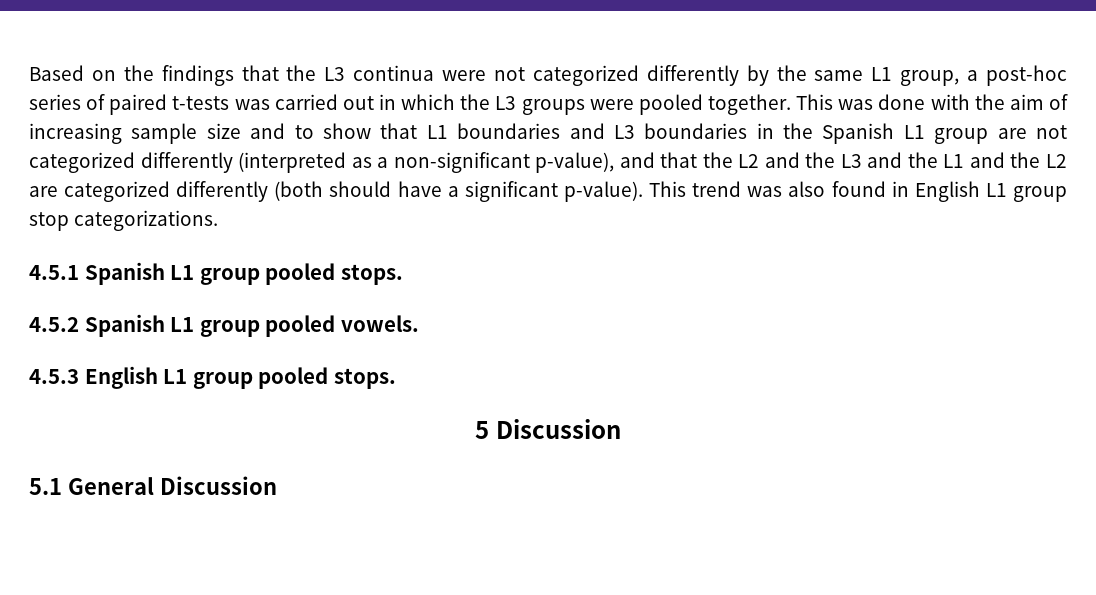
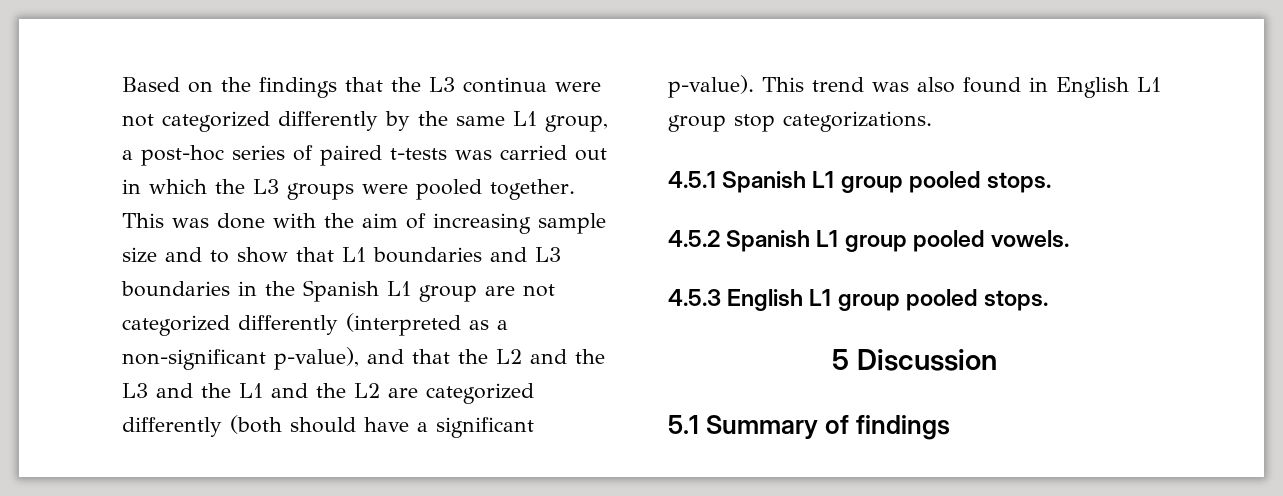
- 5.1 General Discussion
+ 5.1 Summary of findings

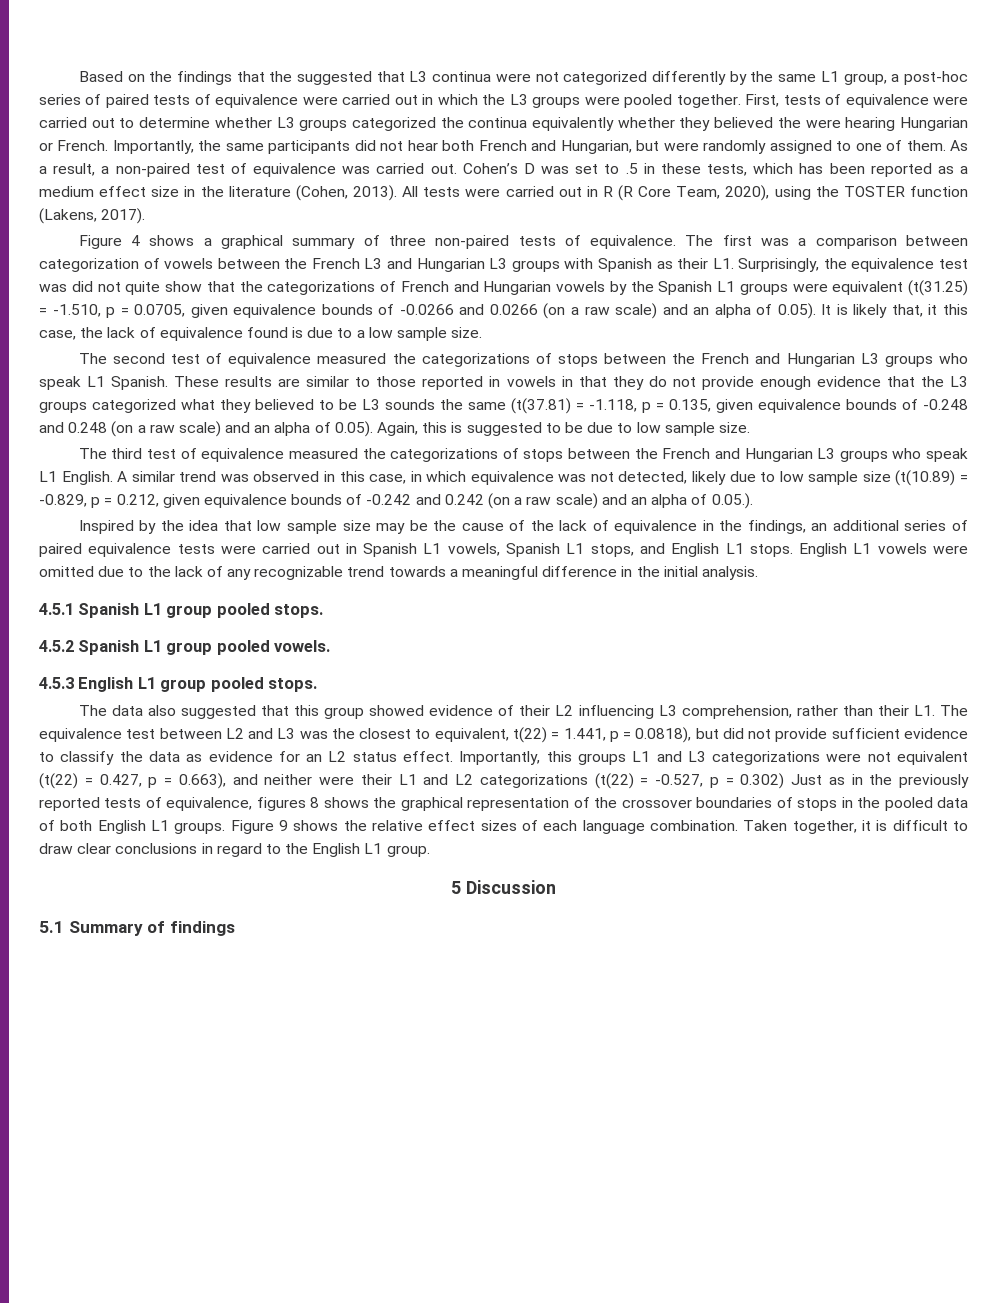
- Based on the findings that the L3 continua were not categorized differently by the same L1 group, a post-hoc series of paired t-tests was carried out in which the L3 groups were pooled together.
+ Based on the findings that the suggested that L3 continua were not categorized differently by the same L1 group, a post-hoc series of paired tests of equivalence were carried out in which the L3 groups were pooled together.
- This was done with the aim of increasing sample size and to show that L1 boundaries and L3 boundaries in the Spanish L1 group are not categorized differently (interpreted as a non-significant p-value), and that the L2 and the L3 and the L1 and the L2 are categorized differently (both should have a significant p-value). This trend was also found in English L1 group stop categorizations.
+ First, tests of equivalence were carried out to determine whether L3 groups categorized the continua equivalently whether they believed the were hearing Hungarian or French. Importantly, the same participants did not hear both French and Hungarian, but were randomly assigned to one of them. As a result, a non-paired test of equivalence was carried out. Cohen’s D was set to .5 in these tests, which has been reported as a medium effect size in the literature (Cohen, 2013). All tests were carried out in R (R Core Team, 2020), using the TOSTER function (Lakens, 2017).
+ Figure 4 shows a graphical summary of three non-paired tests of equivalence. The first was a comparison between categorization of vowels between the French L3 and Hungarian L3 groups with Spanish as their L1. Surprisingly, the equivalence test was did not quite show that the categorizations of French and Hungarian vowels by the Spanish L1 groups were equivalent (t(31.25) = -1.510, p = 0.0705, given equivalence bounds of -0.0266 and 0.0266 (on a raw scale) and an alpha of 0.05). It is likely that, it this case, the lack of equivalence found is due to a low sample size.
+ The second test of equivalence measured the categorizations of stops between the French and Hungarian L3 groups who speak L1 Spanish. These results are similar to those reported in vowels in that they do not provide enough evidence that the L3 groups categorized what they believed to be L3 sounds the same (t(37.81) = -1.118, p = 0.135, given equivalence bounds of -0.248 and 0.248 (on a raw scale) and an alpha of 0.05). Again, this is suggested to be due to low sample size.
+ The third test of equivalence measured the categorizations of stops between the French and Hungarian L3 groups who speak L1 English. A similar trend was observed in this case, in which equivalence was not detected, likely due to low sample size (t(10.89) = -0.829, p = 0.212, given equivalence bounds of -0.242 and 0.242 (on a raw scale) and an alpha of 0.05.).
+ Inspired by the idea that low sample size may be the cause of the lack of equivalence in the findings, an additional series of paired equivalence tests were carried out in Spanish L1 vowels, Spanish L1 stops, and English L1 stops. English L1 vowels were omitted due to the lack of any recognizable trend towards a meaningful difference in the initial analysis.
+ The data also suggested that this group showed evidence of their L2 influencing L3 comprehension, rather than their L1. The equivalence test between L2 and L3 was the closest to equivalent, t(22) = 1.441, p = 0.0818), but did not provide sufficient evidence to classify the data as evidence for an L2 status effect. Importantly, this groups L1 and L3 categorizations were not equivalent (t(22) = 0.427, p = 0.663), and neither were their L1 and L2 categorizations (t(22) = -0.527, p = 0.302) Just as in the previously reported tests of equivalence, figures 8 shows the graphical representation of the crossover boundaries of stops in the pooled data of both English L1 groups. Figure 9 shows the relative effect sizes of each language combination. Taken together, it is difficult to draw clear conclusions in regard to the English L1 group.

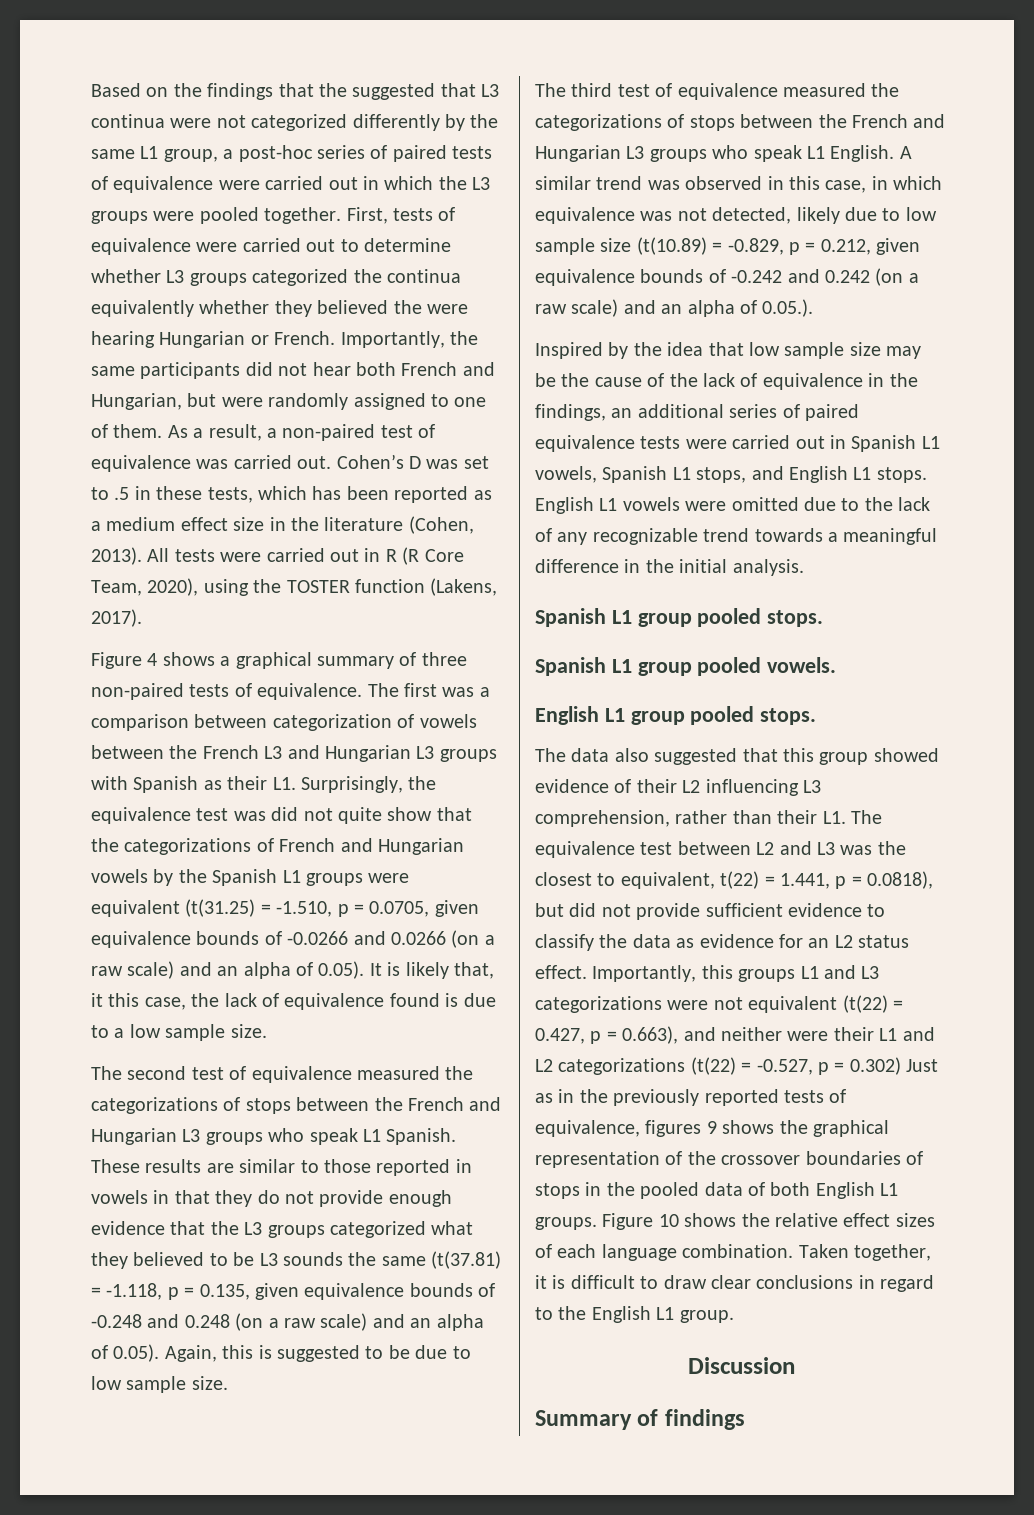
- 4.5.1 Spanish L1 group pooled stops.
+ Spanish L1 group pooled stops.
- 4.5.2 Spanish L1 group pooled vowels.
+ Spanish L1 group pooled vowels.
- 4.5.3 English L1 group pooled stops.
+ English L1 group pooled stops.
- Importantly, this groups L1 and L3 categorizations were not equivalent (t(22) = 0.427, p = 0.663), and neither were their L1 and L2 categorizations (t(22) = -0.527, p = 0.302) Just as in the previously reported tests of equivalence, figures 8 shows the graphical representation of the crossover boundaries of stops in the pooled data of both English L1 groups.
+ Importantly, this groups L1 and L3 categorizations were not equivalent (t(22) = 0.427, p = 0.663), and neither were their L1 and L2 categorizations (t(22) = -0.527, p = 0.302) Just as in the previously reported tests of equivalence, figures 9 shows the graphical representation of the crossover boundaries of stops in the pooled data of both English L1 groups.
- Figure 9 shows the relative effect sizes of each language combination.
+ Figure 10 shows the relative effect sizes of each language combination.
- 5 Discussion
+ Discussion
- 5.1 Summary of findings
+ Summary of findings

